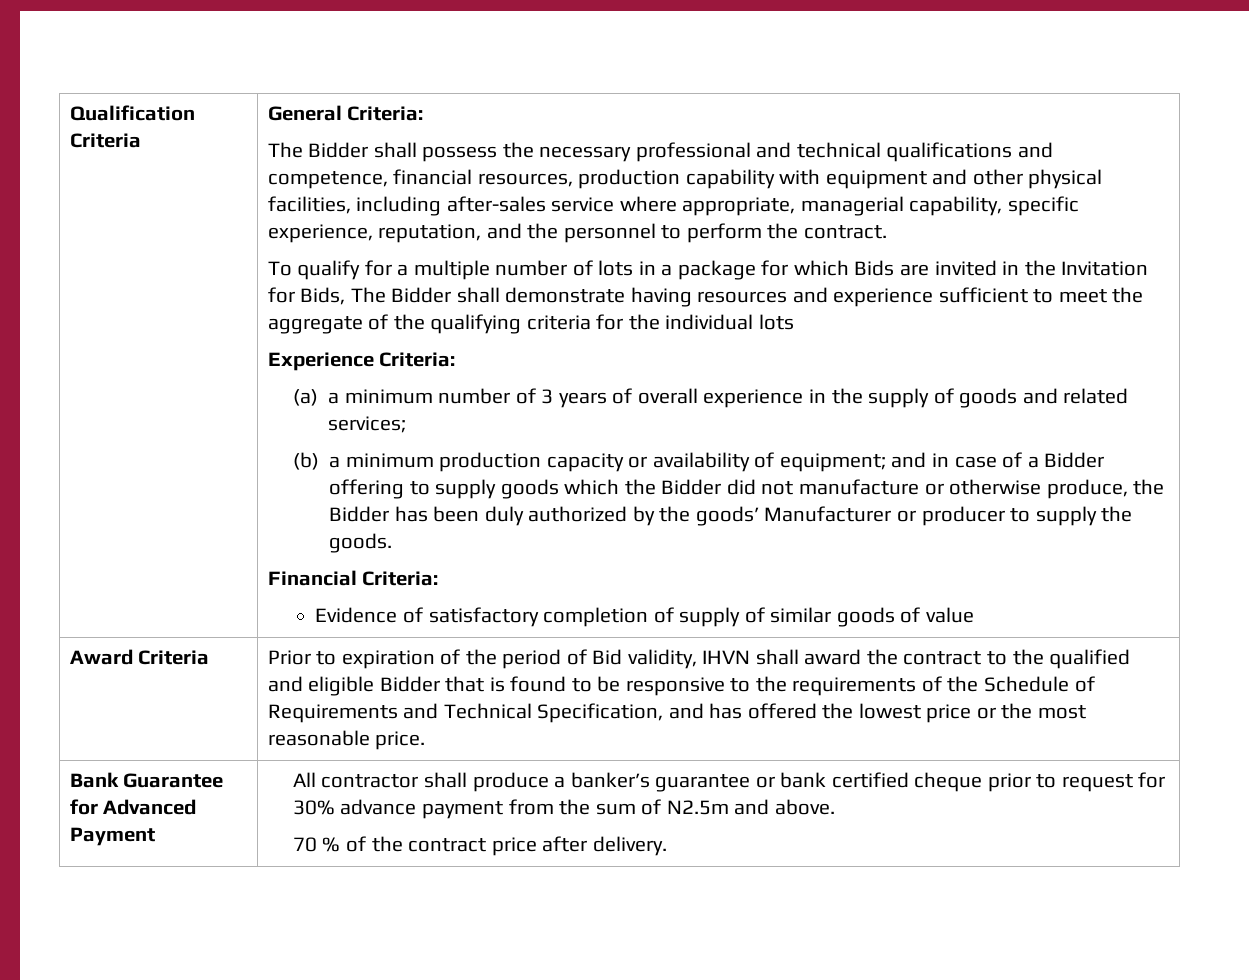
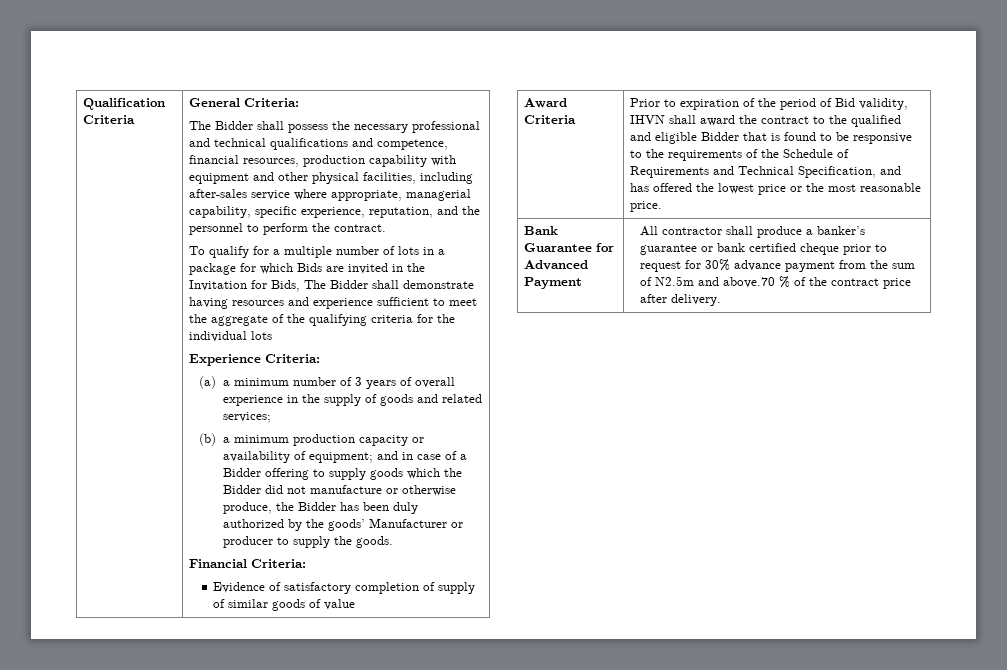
- Bank Guarantee for Advanced Payment | All contractor shall produce a banker’s guarantee or bank certified cheque prior to request for 30% advance payment from the sum of N2.5m and above.
- 70 % of the contract price after delivery.
+ Bank Guarantee for Advanced Payment | All contractor shall produce a banker’s guarantee or bank certified cheque prior to request for 30% advance payment from the sum of N2.5m and above.70 % of the contract price after delivery.

